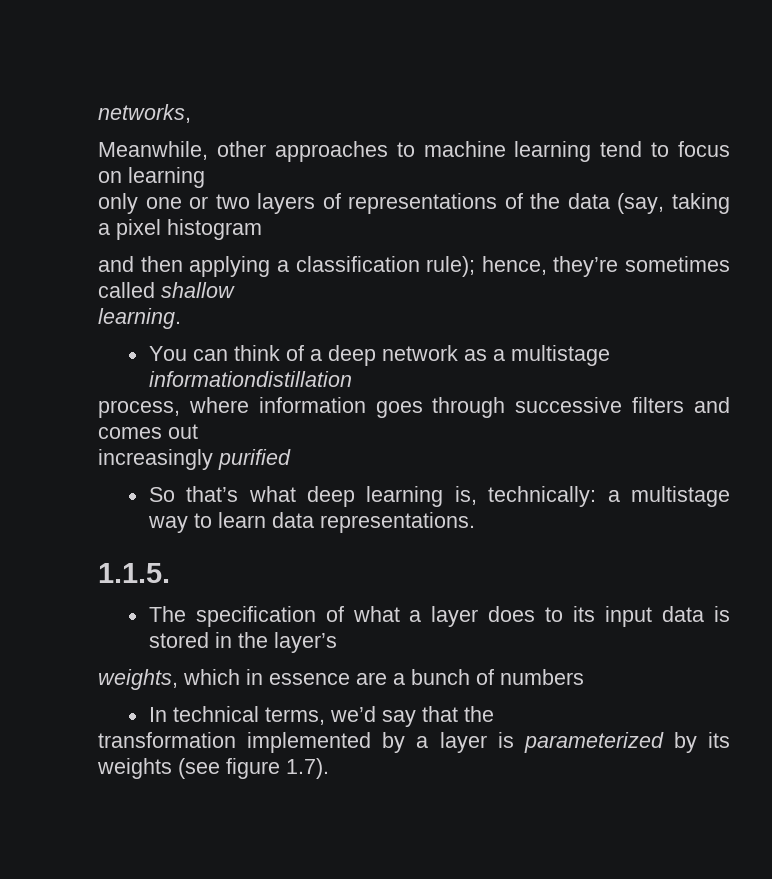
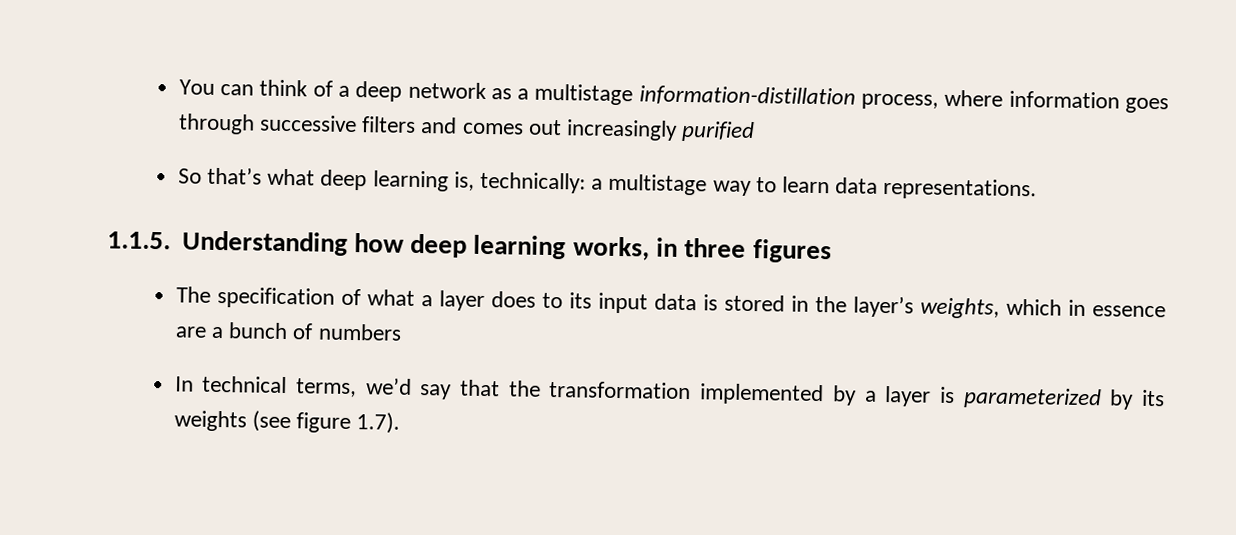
- networks,
- Meanwhile, other approaches to machine learning tend to focus on learning
- only one or two layers of representations of the data (say, taking a pixel histogram
- and then applying a classification rule); hence, they’re sometimes called shallow
- learning.
- You can think of a deep network as a multistage informationdistillation
- process, where information goes through successive filters and comes out
- increasingly purified
+ You can think of a deep network as a multistage information-distillation process, where information goes through successive filters and comes out increasingly purified
- 1.1.5.
+ 1.1.5. Understanding how deep learning works, in three figures
- The specification of what a layer does to its input data is stored in the layer’s
- weights, which in essence are a bunch of numbers
+ The specification of what a layer does to its input data is stored in the layer’s weights, which in essence are a bunch of numbers
- In technical terms, we’d say that the
- transformation implemented by a layer is parameterized by its weights (see figure 1.7).
+ In technical terms, we’d say that the transformation implemented by a layer is parameterized by its weights (see figure 1.7).

